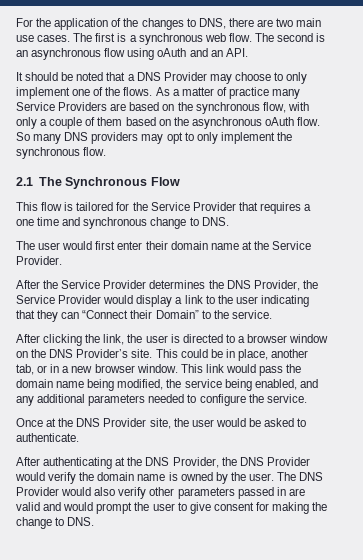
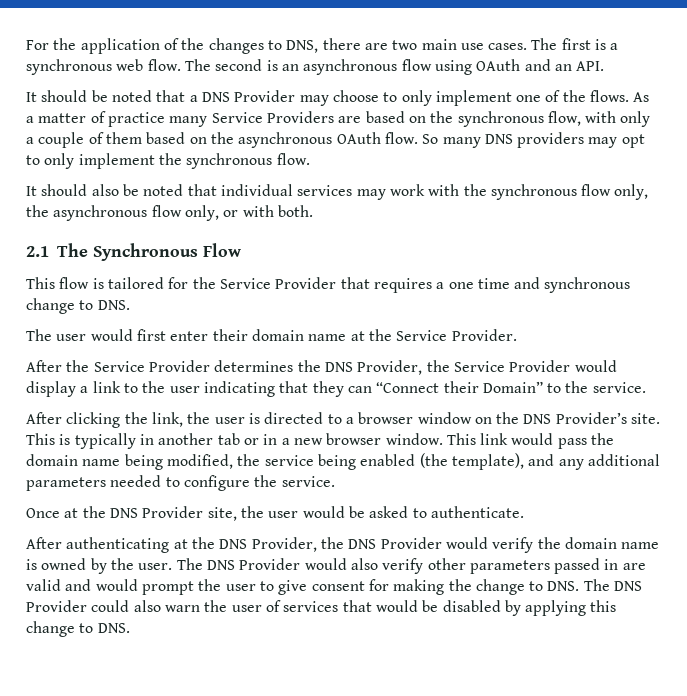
- The second is an asynchronous flow using oAuth and an API.
+ The second is an asynchronous flow using OAuth and an API.
- As a matter of practice many Service Providers are based on the synchronous flow, with only a couple of them based on the asynchronous oAuth flow.
+ As a matter of practice many Service Providers are based on the synchronous flow, with only a couple of them based on the asynchronous OAuth flow.
+ It should also be noted that individual services may work with the synchronous flow only, the asynchronous flow only, or with both.
- This could be in place, another tab, or in a new browser window.
+ This is typically in another tab or in a new browser window.
- This link would pass the domain name being modified, the service being enabled, and any additional parameters needed to configure the service.
+ This link would pass the domain name being modified, the service being enabled (the template), and any additional parameters needed to configure the service.
- The DNS Provider would also verify other parameters passed in are valid and would prompt the user to give consent for making the change to DNS.
+ The DNS Provider would also verify other parameters passed in are valid and would prompt the user to give consent for making the change to DNS. The DNS Provider could also warn the user of services that would be disabled by applying this change to DNS.

